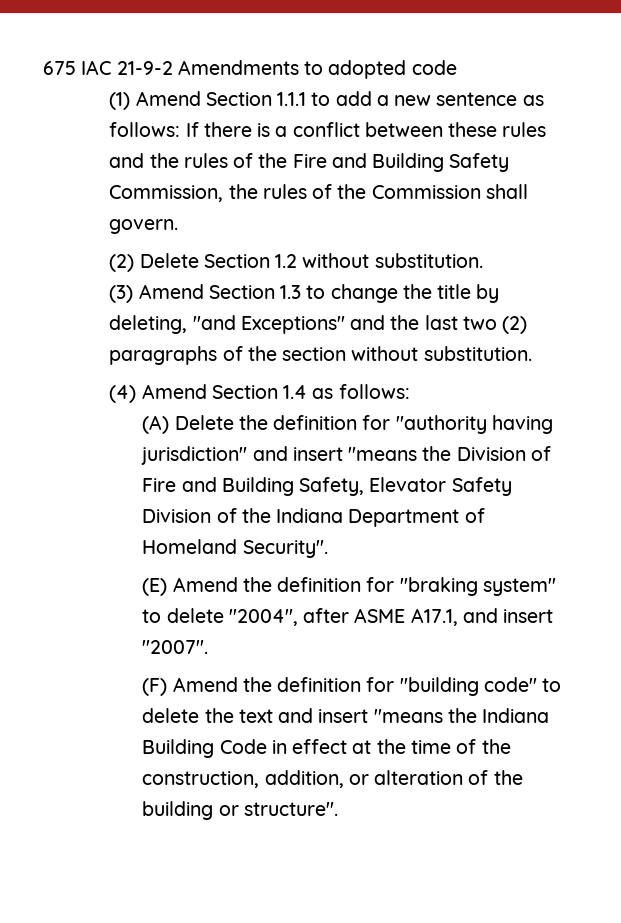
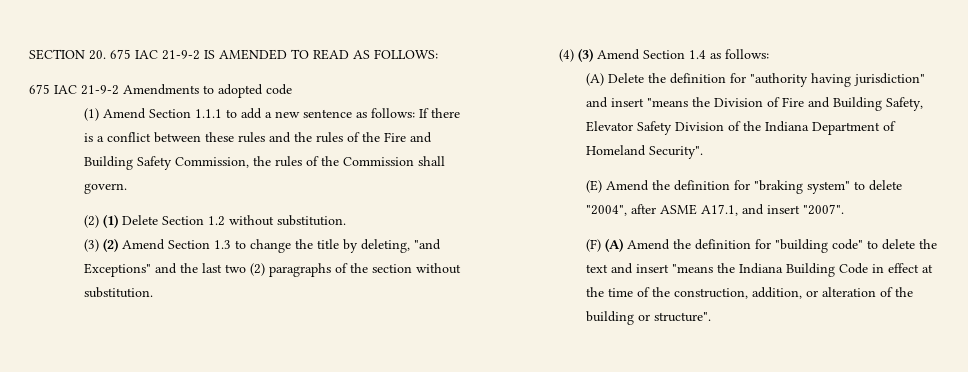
+ SECTION 20. 675 IAC 21-9-2 IS AMENDED TO READ AS FOLLOWS:
- (2) Delete Section 1.2 without substitution.
+ (2) (1) Delete Section 1.2 without substitution.
- (3) Amend Section 1.3 to change the title by deleting, "and Exceptions" and the last two (2) paragraphs of the section without substitution.
+ (3) (2) Amend Section 1.3 to change the title by deleting, "and Exceptions" and the last two (2) paragraphs of the section without substitution.
- (4) Amend Section 1.4 as follows:
+ (4) (3) Amend Section 1.4 as follows:
- (F) Amend the definition for "building code" to delete the text and insert "means the Indiana Building Code in effect at the time of the construction, addition, or alteration of the building or structure".
+ (F) (A) Amend the definition for "building code" to delete the text and insert "means the Indiana Building Code in effect at the time of the construction, addition, or alteration of the building or structure".

